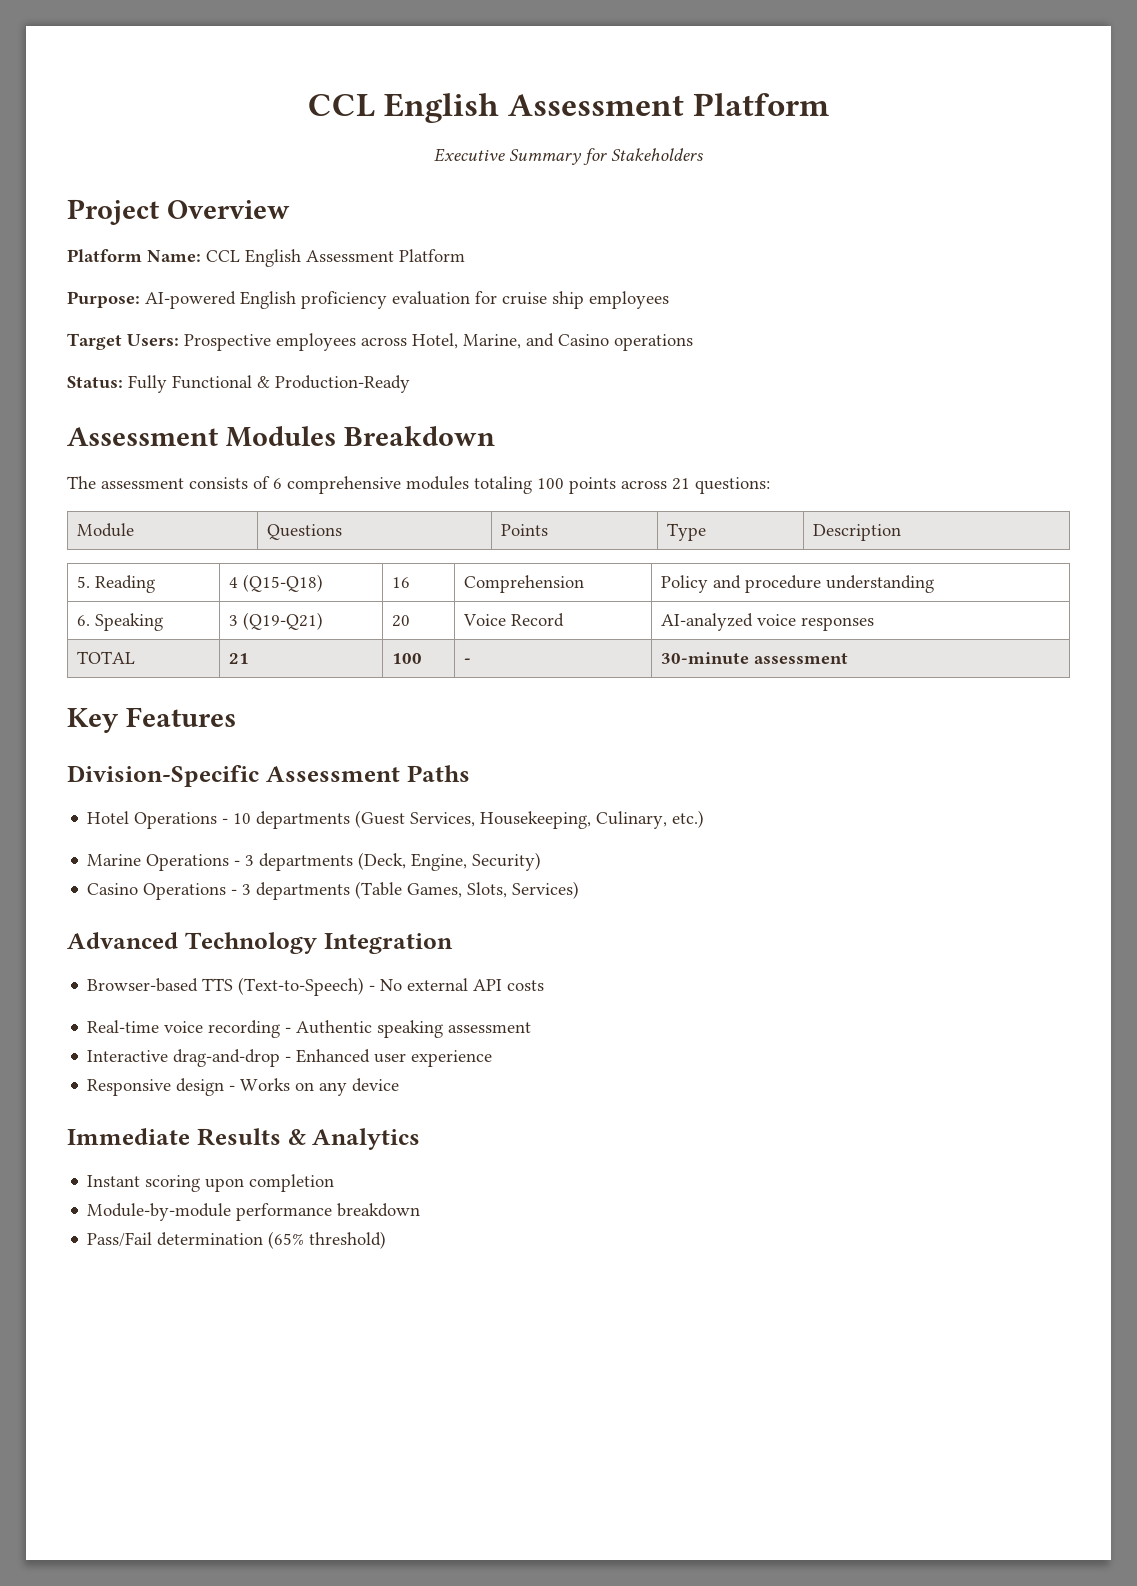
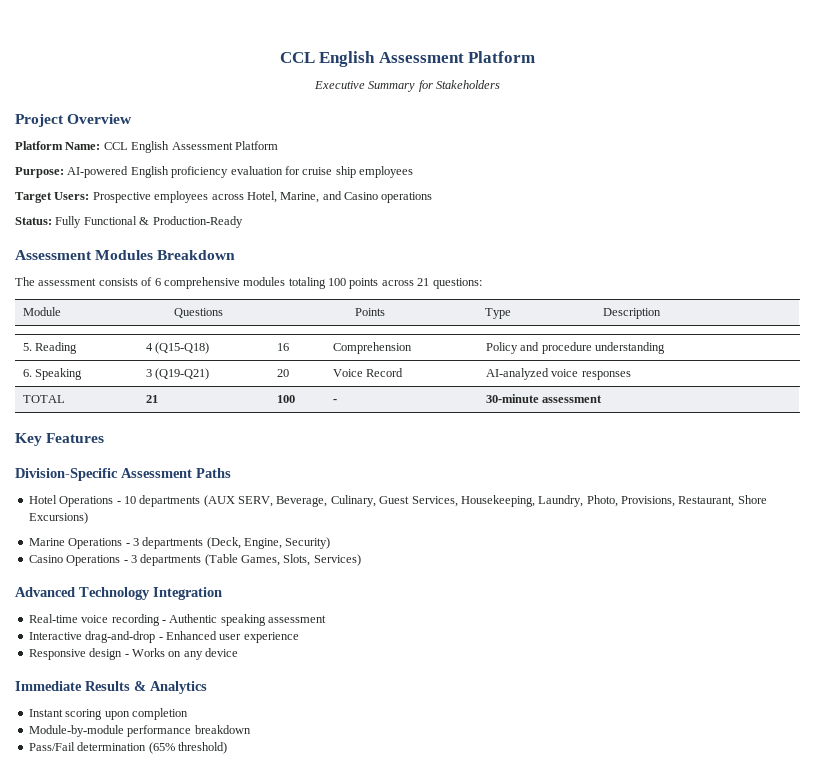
- Hotel Operations - 10 departments (Guest Services, Housekeeping, Culinary, etc.)
+ Hotel Operations - 10 departments (AUX SERV, Beverage, Culinary, Guest Services, Housekeeping, Laundry, Photo, Provisions, Restaurant, Shore Excursions)
- Browser-based TTS (Text-to-Speech) - No external API costs

